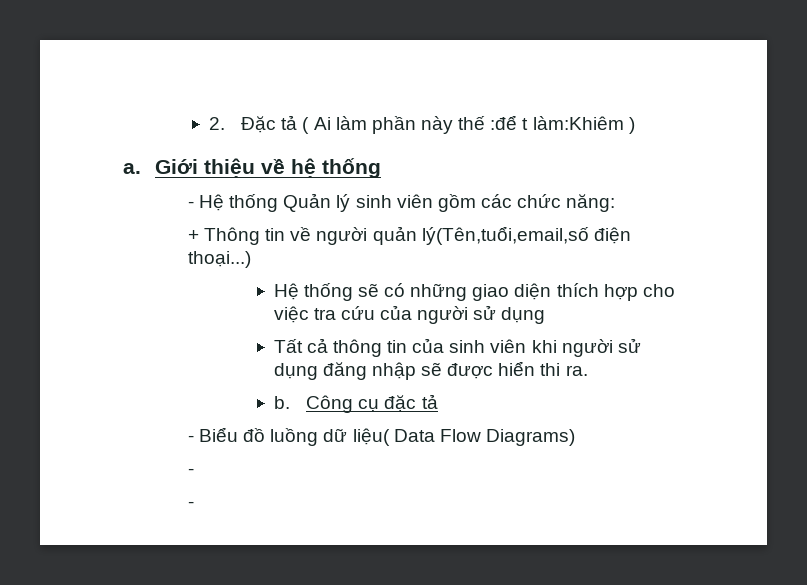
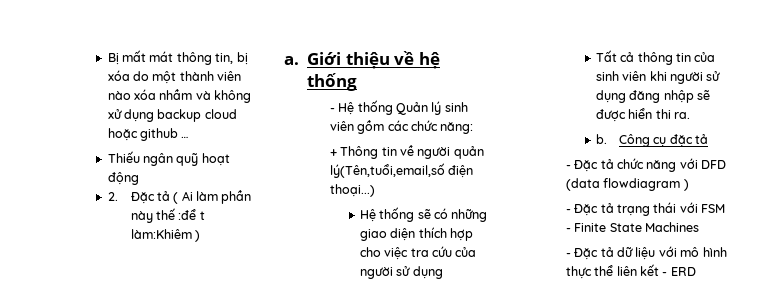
+ Bị mất mát thông tin, bị xóa do một thành viên nào xóa nhầm và không xử dụng backup cloud hoặc github …
+ Thiếu ngân quỹ hoạt động
- - Biểu đồ luồng dữ liệu( Data Flow Diagrams)
- -
- -
+ - Đặc tả chức năng với DFD (data flowdiagram )
+ - Đặc tả trạng thái với FSM - Finite State Machines
+ - Đặc tả dữ liệu với mô hình thực thể liên kết - ERD

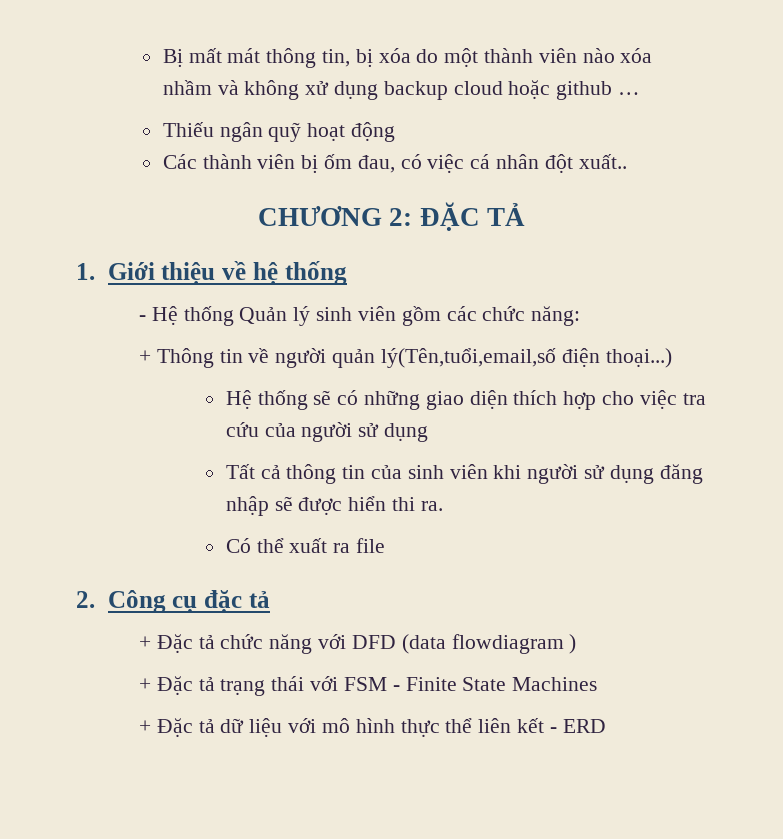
- 2. Đặc tả ( Ai làm phần này thế :để t làm:Khiêm )
- a. Giới thiệu về hệ thống
+ Các thành viên bị ốm đau, có việc cá nhân đột xuất..
+ CHƯƠNG 2: ĐẶC TẢ
+ 1. Giới thiệu về hệ thống
- b. Công cụ đặc tả
+ Có thể xuất ra file
+ 2. Công cụ đặc tả
- - Đặc tả chức năng với DFD (data flowdiagram )
+ + Đặc tả chức năng với DFD (data flowdiagram )
- - Đặc tả trạng thái với FSM - Finite State Machines
+ + Đặc tả trạng thái với FSM - Finite State Machines
- - Đặc tả dữ liệu với mô hình thực thể liên kết - ERD
+ + Đặc tả dữ liệu với mô hình thực thể liên kết - ERD

